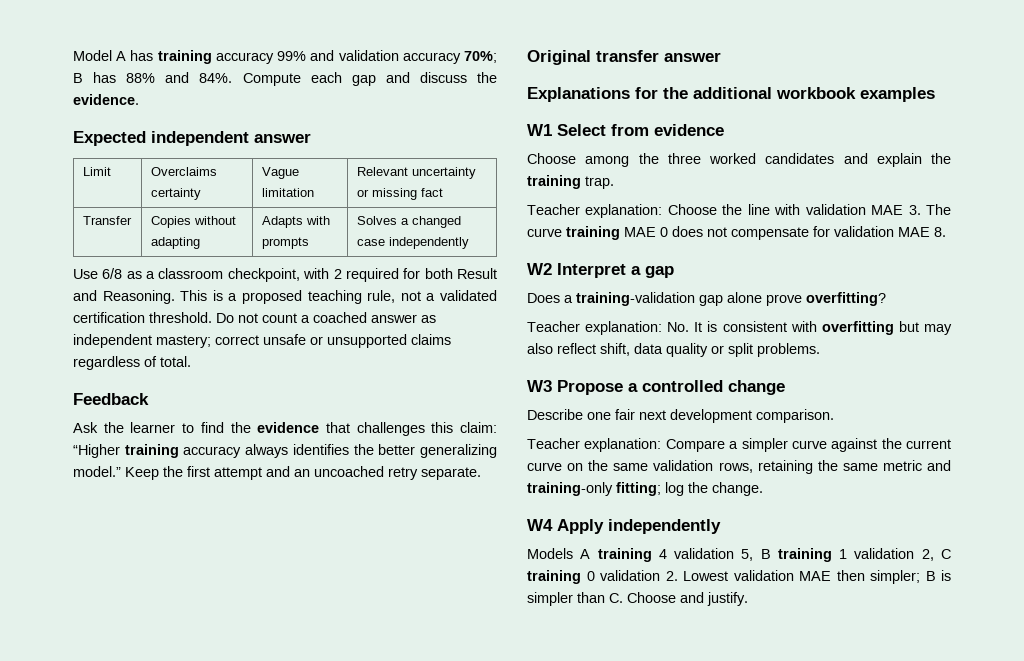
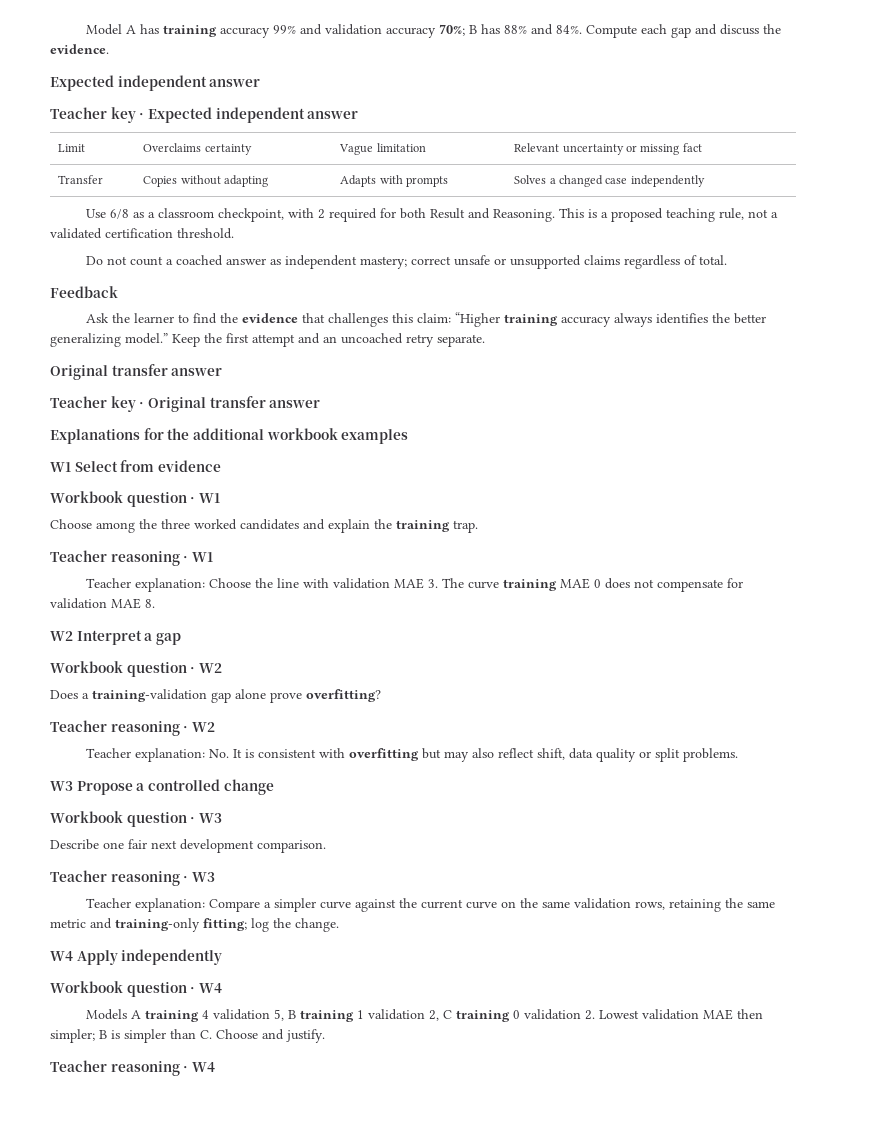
+ Teacher key · Expected independent answer
- This is a proposed teaching rule, not a validated certification threshold. Do not count a coached answer as independent mastery; correct unsafe or unsupported claims regardless of total.
+ This is a proposed teaching rule, not a validated certification threshold.
+ Do not count a coached answer as independent mastery; correct unsafe or unsupported claims regardless of total.
+ Teacher key · Original transfer answer
+ Workbook question · W1
+ Teacher reasoning · W1
+ Workbook question · W2
+ Teacher reasoning · W2
+ Workbook question · W3
+ Teacher reasoning · W3
+ Workbook question · W4
+ Teacher reasoning · W4

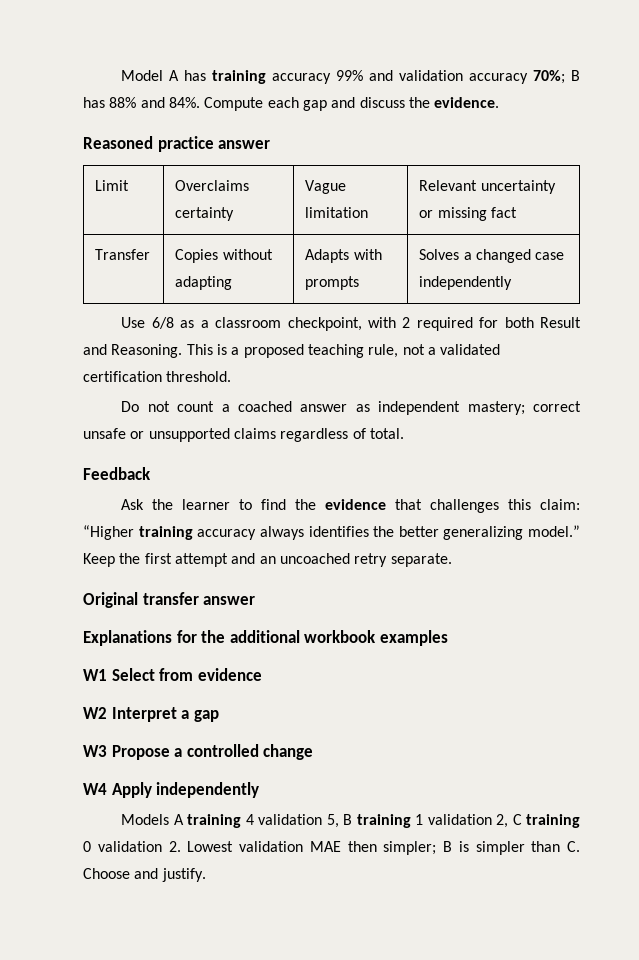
  Compute each gap and discuss the evidence.
- Expected independent answer
- Teacher key · Expected independent answer
+ Reasoned practice answer
- Teacher key · Original transfer answer
- Workbook question · W1
- Choose among the three worked candidates and explain the training trap.
- Teacher reasoning · W1
- Teacher explanation: Choose the line with validation MAE 3. The curve training MAE 0 does not compensate for validation MAE 8.
  W2 Interpret a gap
- Workbook question · W2
- Does a training-validation gap alone prove overfitting?
- Teacher reasoning · W2
- Teacher explanation: No. It is consistent with overfitting but may also reflect shift, data quality or split problems.
- Workbook question · W3
- Describe one fair next development comparison.
- Teacher reasoning · W3
- Teacher explanation: Compare a simpler curve against the current curve on the same validation rows, retaining the same metric and training-only fitting; log the change.
- Workbook question · W4
- Teacher reasoning · W4

